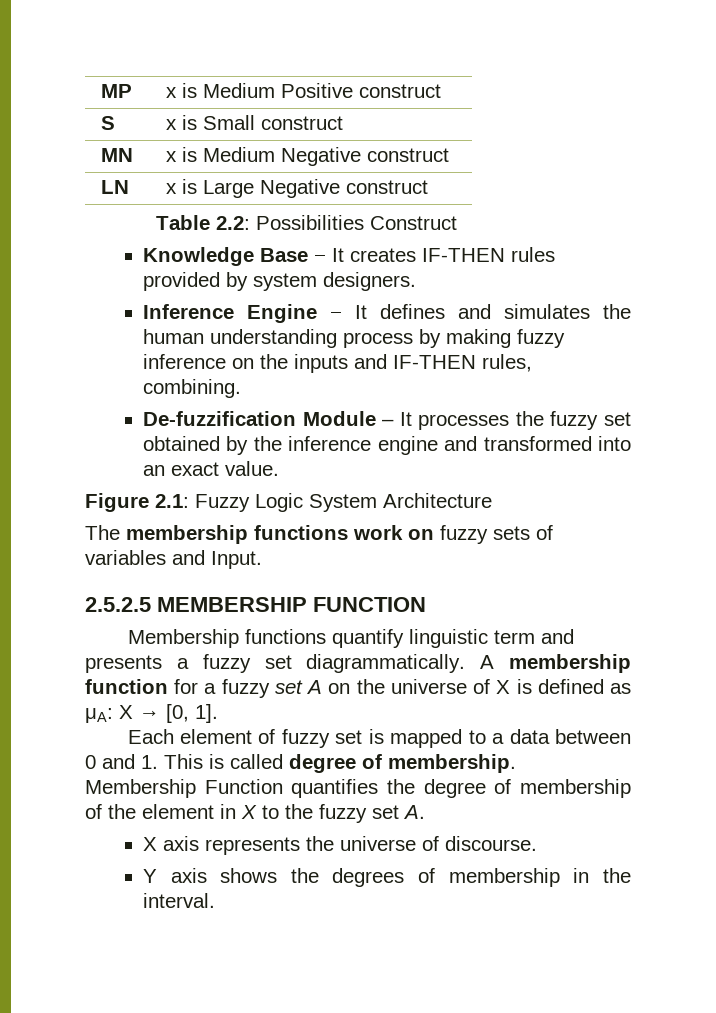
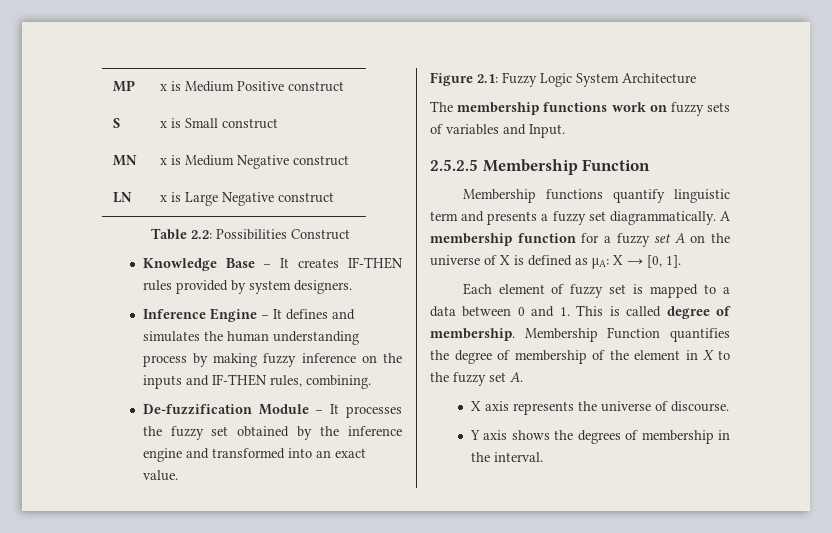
- 2.5.2.5 MEMBERSHIP FUNCTION
+ 2.5.2.5 Membership Function

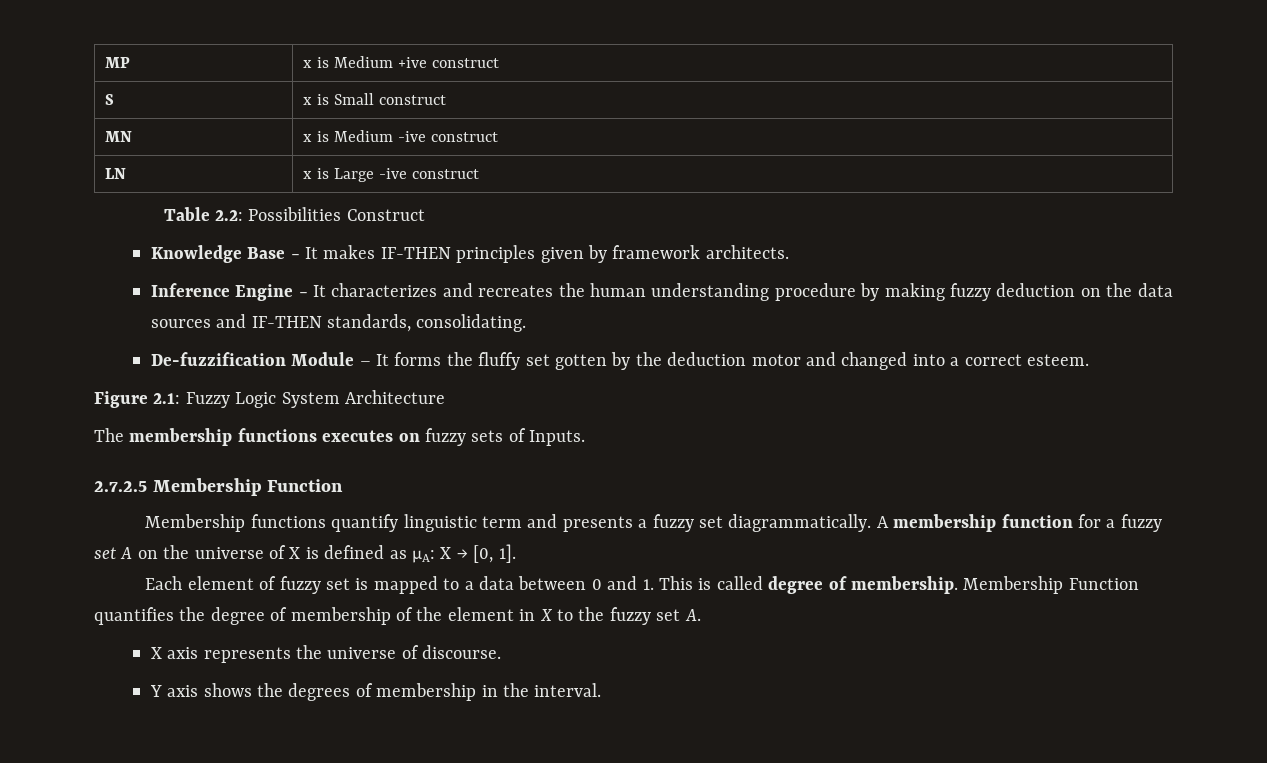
- MP | x is Medium Positive construct
+ MP | x is Medium +ive construct
- MN | x is Medium Negative construct
+ MN | x is Medium -ive construct
- LN | x is Large Negative construct
+ LN | x is Large -ive construct
- Knowledge Base − It creates IF-THEN rules provided by system designers.
+ Knowledge Base − It makes IF-THEN principles given by framework architects.
- Inference Engine − It defines and simulates the human understanding process by making fuzzy inference on the inputs and IF-THEN rules, combining.
- De-fuzzification Module – It processes the fuzzy set obtained by the inference engine and transformed into an exact value.
+ Inference Engine − It characterizes and recreates the human understanding procedure by making fuzzy deduction on the data sources and IF-THEN standards, consolidating.
+ De-fuzzification Module – It forms the fluffy set gotten by the deduction motor and changed into a correct esteem.
- The membership functions work on fuzzy sets of variables and Input.
- 2.5.2.5 Membership Function
+ The membership functions executes on fuzzy sets of Inputs.
+ 2.7.2.5 Membership Function

